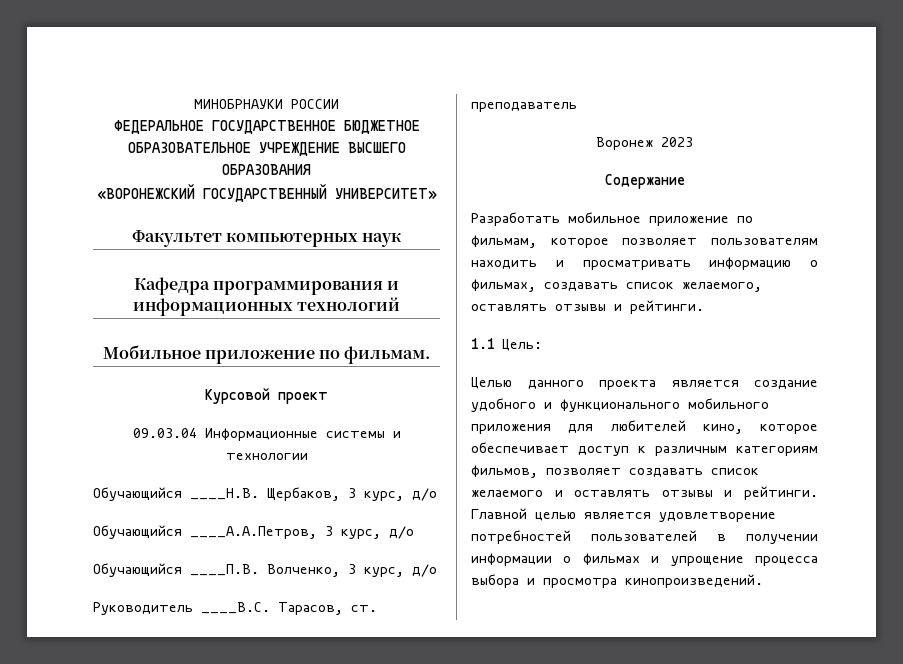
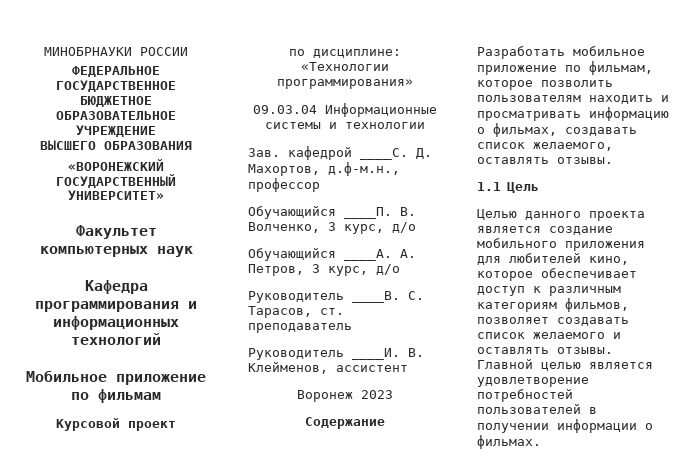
- ФЕДЕРАЛЬНОЕ ГОСУДАРСТВЕННОЕ БЮДЖЕТНОЕ ОБРАЗОВАТЕЛЬНОЕ УЧРЕЖДЕНИЕ ВЫСШЕГО ОБРАЗОВАНИЯ
+ ФЕДЕРАЛЬНОЕ ГОСУДАРСТВЕННОЕ БЮДЖЕТНОЕ ОБРАЗОВАТЕЛЬНОЕ УЧРЕЖДЕНИЕ
+ ВЫСШЕГО ОБРАЗОВАНИЯ
- Мобильное приложение по фильмам.
+ Мобильное приложение по фильмам
+ по дисциплине: «Технологии программирования»
- Обучающийся ____Н.В. Щербаков, 3 курс, д/о
- Обучающийся ____А.А.Петров, 3 курс, д/о
- Обучающийся ____П.В. Волченко, 3 курс, д/о
+ Зав. кафедрой ____С. Д. Махортов, д.ф-м.н., профессор
+ Обучающийся ____П. В. Волченко, 3 курс, д/о
+ Обучающийся ____А. А. Петров, 3 курс, д/о
- Руководитель ____В.С. Тарасов, ст. преподаватель
+ Руководитель ____В. С. Тарасов, ст. преподаватель
+ Руководитель ____И. В. Клейменов, ассистент
- Разработать мобильное приложение по фильмам, которое позволяет пользователям находить и просматривать информацию о фильмах, создавать список желаемого, оставлять отзывы и рейтинги.
+ Разработать мобильное приложение по фильмам, которое позволить пользователям находить и просматривать информацию о фильмах, создавать список желаемого, оставлять отзывы.
- 1.1 Цель:
+ 1.1 Цель
- Целью данного проекта является создание удобного и функционального мобильного приложения для любителей кино, которое обеспечивает доступ к различным категориям фильмов, позволяет создавать список желаемого и оставлять отзывы и рейтинги.
+ Целью данного проекта является создание мобильного приложения для любителей кино, которое обеспечивает доступ к различным категориям фильмов, позволяет создавать список желаемого и оставлять отзывы.
- Главной целью является удовлетворение потребностей пользователей в получении информации о фильмах и упрощение процесса выбора и просмотра кинопроизведений.
+ Главной целью является удовлетворение потребностей пользователей в получении информации о фильмах.

